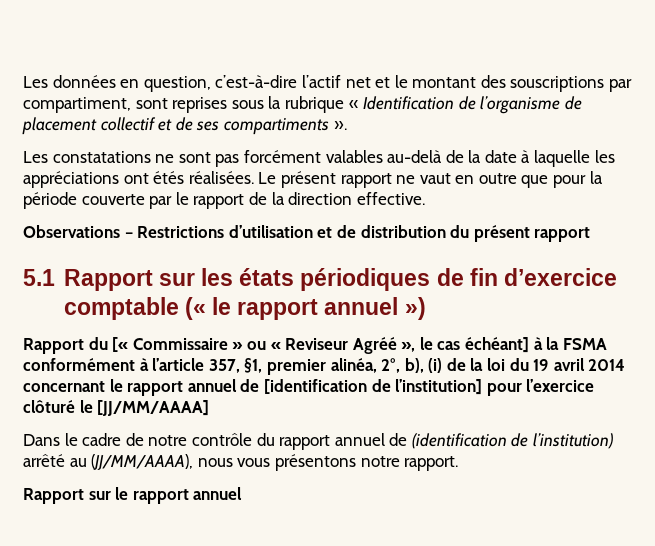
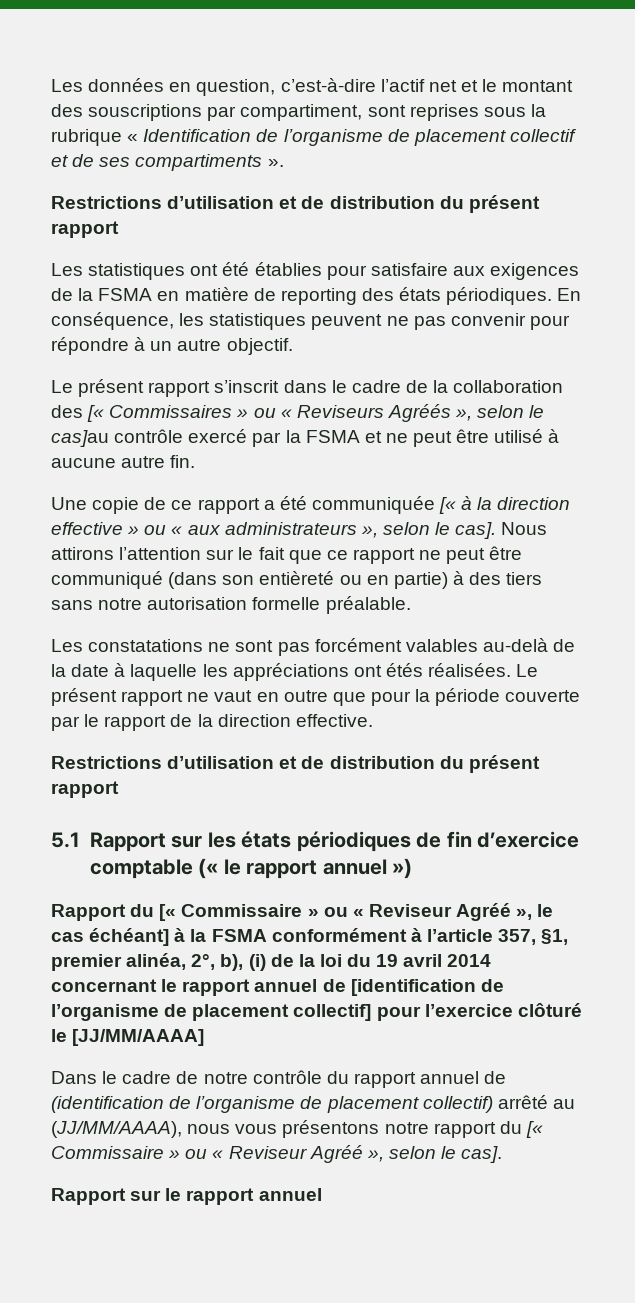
  Les données en question, c’est-à-dire l’actif net et le montant des souscriptions par compartiment, sont reprises sous la rubrique « Identification de l’organisme de placement collectif et de ses compartiments ».
+ Restrictions d’utilisation et de distribution du présent rapport
+ Les statistiques ont été établies pour satisfaire aux exigences de la FSMA en matière de reporting des états périodiques. En conséquence, les statistiques peuvent ne pas convenir pour répondre à un autre objectif.
+ Le présent rapport s’inscrit dans le cadre de la collaboration des [« Commissaires » ou « Reviseurs Agréés », selon le cas]au contrôle exercé par la FSMA et ne peut être utilisé à aucune autre fin.
+ Une copie de ce rapport a été communiquée [« à la direction effective » ou « aux administrateurs », selon le cas]. Nous attirons l’attention sur le fait que ce rapport ne peut être communiqué (dans son entièreté ou en partie) à des tiers sans notre autorisation formelle préalable.
  Le présent rapport ne vaut en outre que pour la période couverte par le rapport de la direction effective.
- Observations – Restrictions d’utilisation et de distribution du présent rapport
+ Restrictions d’utilisation et de distribution du présent rapport
- Rapport du [« Commissaire » ou « Reviseur Agréé », le cas échéant] à la FSMA conformément à l’article 357, §1, premier alinéa, 2°, b), (i) de la loi du 19 avril 2014 concernant le rapport annuel de [identification de l’institution] pour l’exercice clôturé le [JJ/MM/AAAA]
+ Rapport du [« Commissaire » ou « Reviseur Agréé », le cas échéant] à la FSMA conformément à l’article 357, §1, premier alinéa, 2°, b), (i) de la loi du 19 avril 2014 concernant le rapport annuel de [identification de l’organisme de placement collectif] pour l’exercice clôturé le [JJ/MM/AAAA]
- Dans le cadre de notre contrôle du rapport annuel de (identification de l’institution) arrêté au (JJ/MM/AAAA), nous vous présentons notre rapport.
+ Dans le cadre de notre contrôle du rapport annuel de (identification de l’organisme de placement collectif) arrêté au (JJ/MM/AAAA), nous vous présentons notre rapport du [« Commissaire » ou « Reviseur Agréé », selon le cas].

